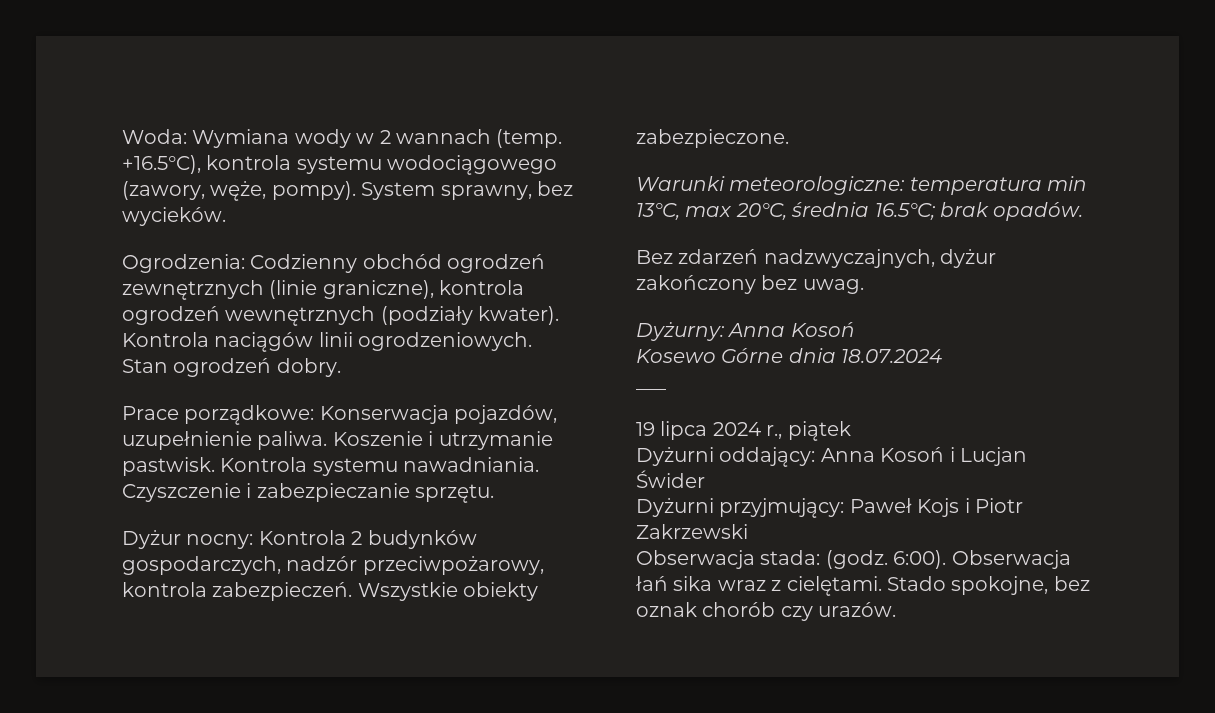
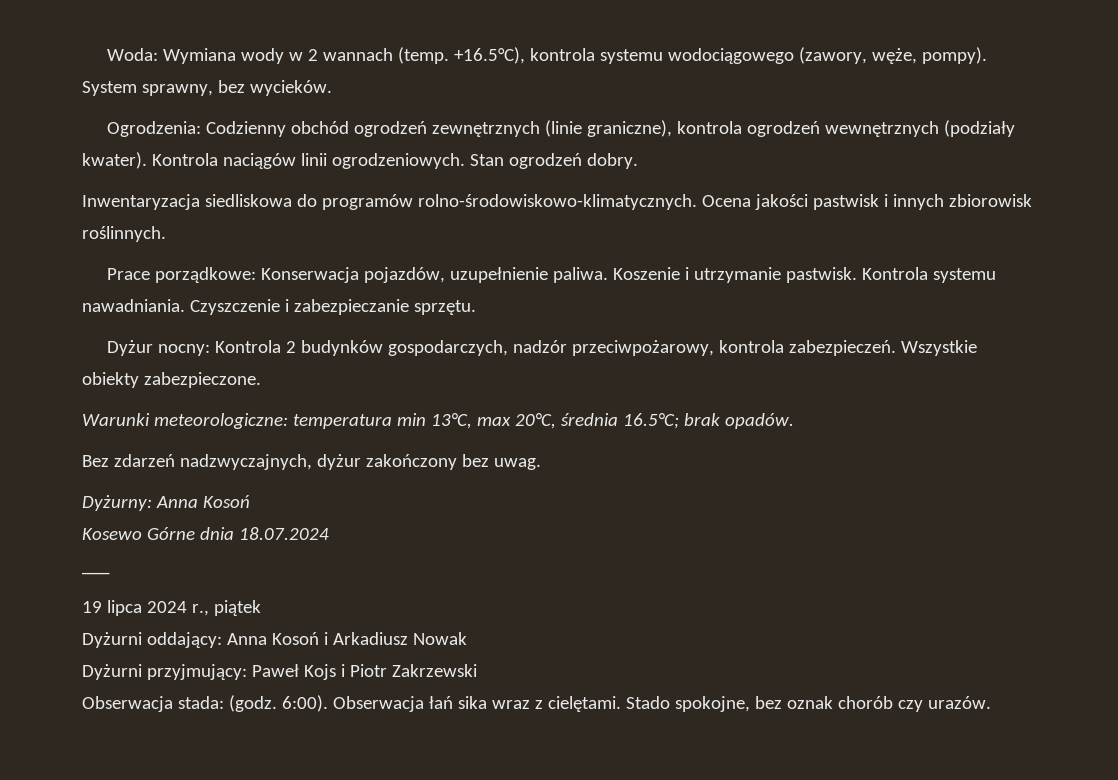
+ Inwentaryzacja siedliskowa do programów rolno-środowiskowo-klimatycznych. Ocena jakości pastwisk i innych zbiorowisk roślinnych.
- Dyżurni oddający: Anna Kosoń i Lucjan Świder
+ Dyżurni oddający: Anna Kosoń i Arkadiusz Nowak

